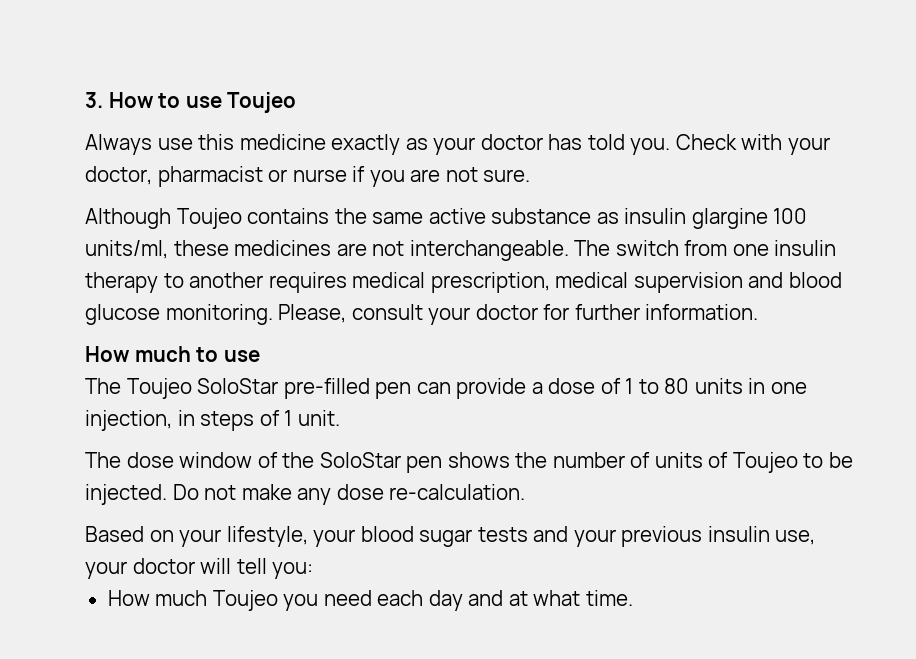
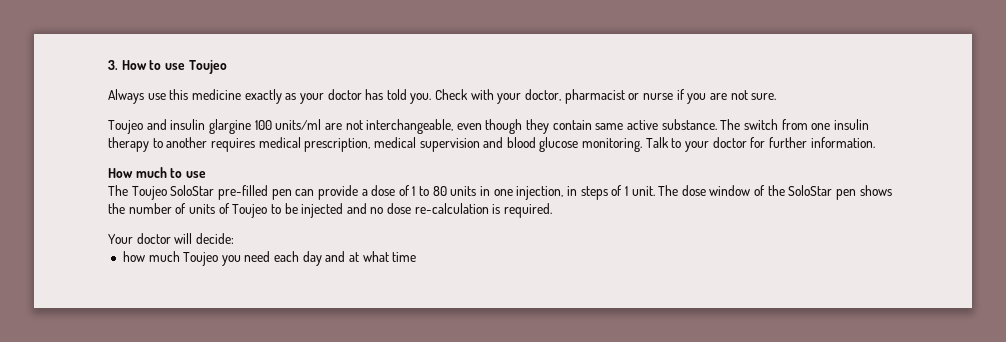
- Although Toujeo contains the same active substance as insulin glargine 100 units/ml, these medicines are not interchangeable.
+ Toujeo and insulin glargine 100 units/ml are not interchangeable, even though they contain same active substance.
- Please, consult your doctor for further information.
+ Talk to your doctor for further information.
- The Toujeo SoloStar pre-filled pen can provide a dose of 1 to 80 units in one injection, in steps of 1 unit.
- The dose window of the SoloStar pen shows the number of units of Toujeo to be injected. Do not make any dose re-calculation.
- Based on your lifestyle, your blood sugar tests and your previous insulin use, your doctor will tell you:
- How much Toujeo you need each day and at what time.
+ The Toujeo SoloStar pre-filled pen can provide a dose of 1 to 80 units in one injection, in steps of 1 unit. The dose window of the SoloStar pen shows the number of units of Toujeo to be injected and no dose re-calculation is required.
+ Your doctor will decide:
+ how much Toujeo you need each day and at what time

